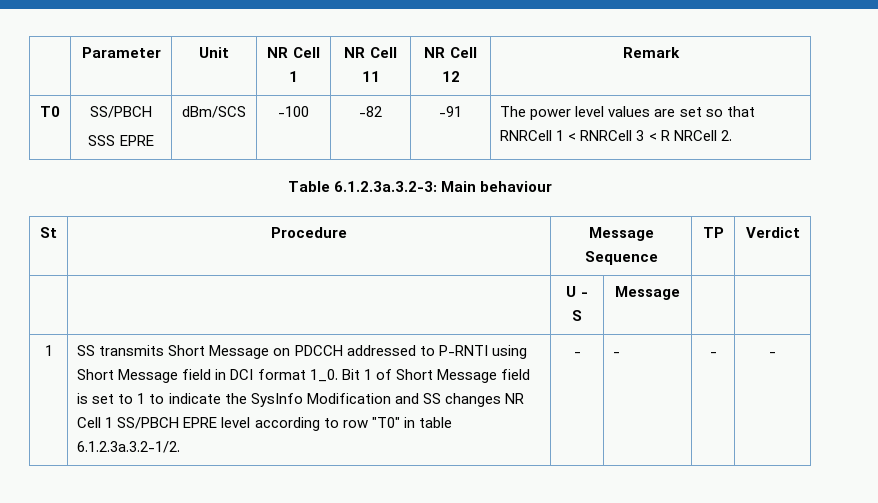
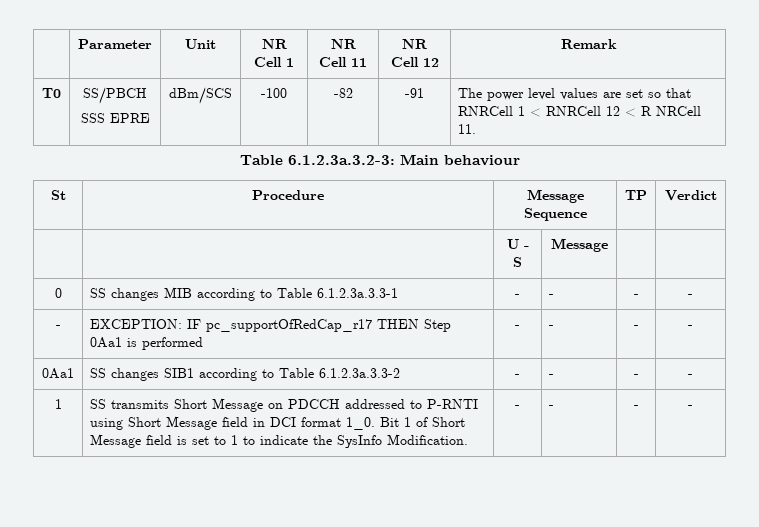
  T0 | SS/PBCH
- SSS EPRE | dBm/SCS | -100 | -82 | -91 | The power level values are set so that RNRCell 1 < RNRCell 3 < R NRCell 2.
+ SSS EPRE | dBm/SCS | -100 | -82 | -91 | The power level values are set so that RNRCell 1 < RNRCell 12 < R NRCell 11.
+ 0 | SS changes MIB according to Table 6.1.2.3a.3.3-1 | - | - | - | -
+ - | EXCEPTION: IF pc_supportOfRedCap_r17 THEN Step 0Aa1 is performed | - | - | - | -
+ 0Aa1 | SS changes SIB1 according to Table 6.1.2.3a.3.3-2 | - | - | - | -
- Bit 1 of Short Message field is set to 1 to indicate the SysInfo Modification and SS changes NR Cell 1 SS/PBCH EPRE level according to row "T0" in table 6.1.2.3a.3.2-1/2.
+ Bit 1 of Short Message field is set to 1 to indicate the SysInfo Modification.

